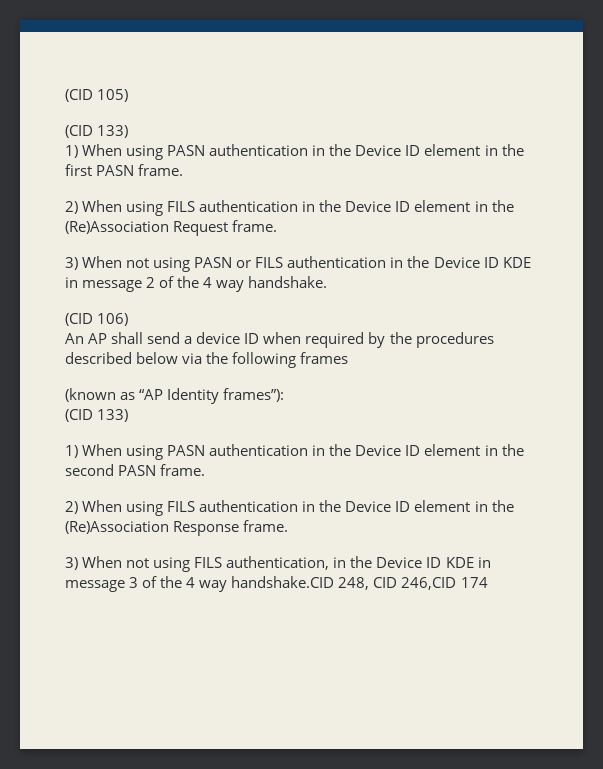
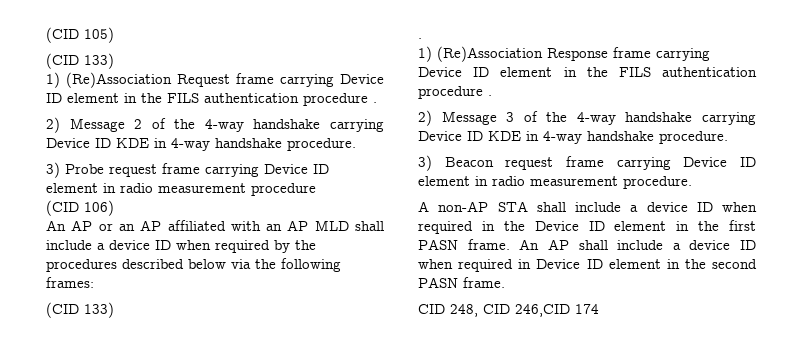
- 1) When using PASN authentication in the Device ID element in the first PASN frame.
- 2) When using FILS authentication in the Device ID element in the (Re)Association Request frame.
- 3) When not using PASN or FILS authentication in the Device ID KDE in message 2 of the 4 way handshake.
+ 1) (Re)Association Request frame carrying Device ID element in the FILS authentication procedure .
+ 2) Message 2 of the 4-way handshake carrying Device ID KDE in 4-way handshake procedure.
+ 3) Probe request frame carrying Device ID element in radio measurement procedure
  (CID 106)
- An AP shall send a device ID when required by the procedures described below via the following frames
- (known as “AP Identity frames”):
+ An AP or an AP affiliated with an AP MLD shall include a device ID when required by the procedures described below via the following frames:
  (CID 133)
- 1) When using PASN authentication in the Device ID element in the second PASN frame.
+ .
+ 1) (Re)Association Response frame carrying Device ID element in the FILS authentication procedure .
+ 2) Message 3 of the 4-way handshake carrying Device ID KDE in 4-way handshake procedure.
+ 3) Beacon request frame carrying Device ID element in radio measurement procedure.
+ A non-AP STA shall include a device ID when required in the Device ID element in the first PASN frame. An AP shall include a device ID when required in Device ID element in the second PASN frame.
- 2) When using FILS authentication in the Device ID element in the (Re)Association Response frame.
- 3) When not using FILS authentication, in the Device ID KDE in message 3 of the 4 way handshake.CID 248, CID 246,CID 174
+ CID 248, CID 246,CID 174

